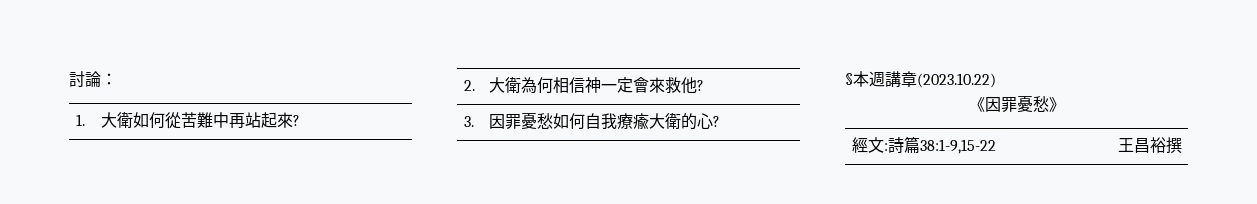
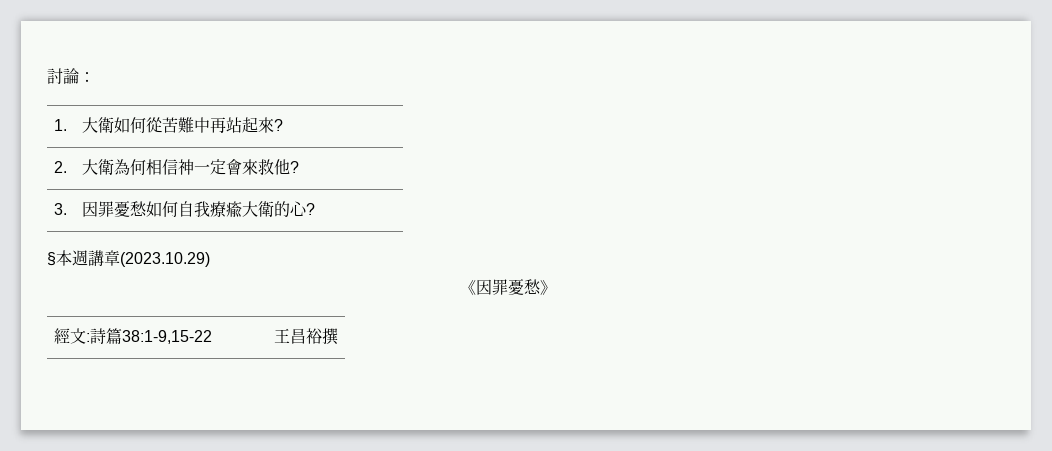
- §本週講章(2023.10.22)
+ §本週講章(2023.10.29)

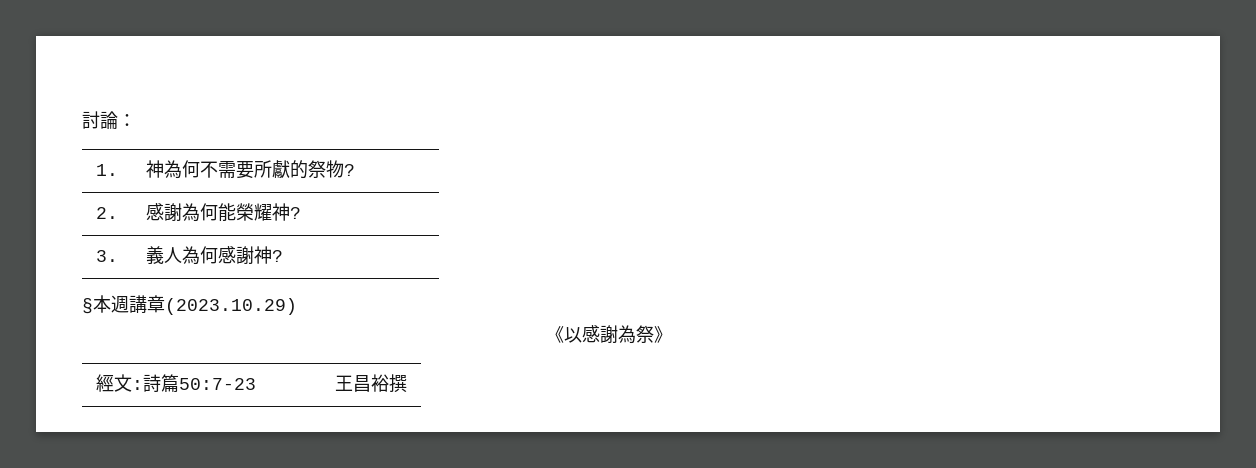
- 1. | 大衛如何從苦難中再站起來?
- 2. | 大衛為何相信神一定會來救他?
- 3. | 因罪憂愁如何自我療瘉大衛的心?
+ 1. | 神為何不需要所獻的祭物?
+ 2. | 感謝為何能榮耀神?
+ 3. | 義人為何感謝神?
- 《因罪憂愁》
+ 《以感謝為祭》
- 經文:詩篇38:1-9,15-22 | 王昌裕撰
+ 經文:詩篇50:7-23 | 王昌裕撰

